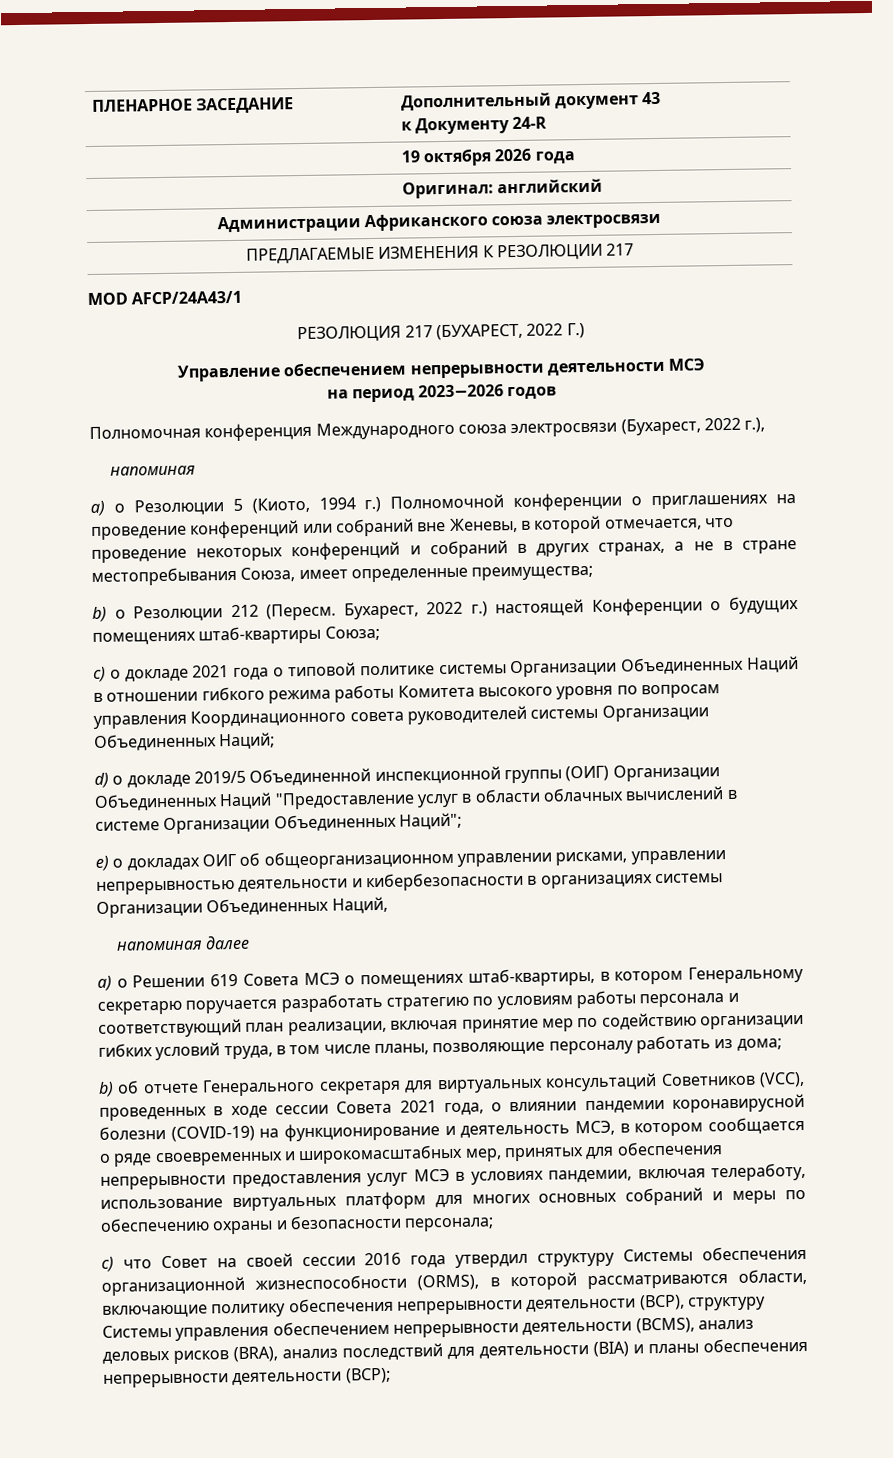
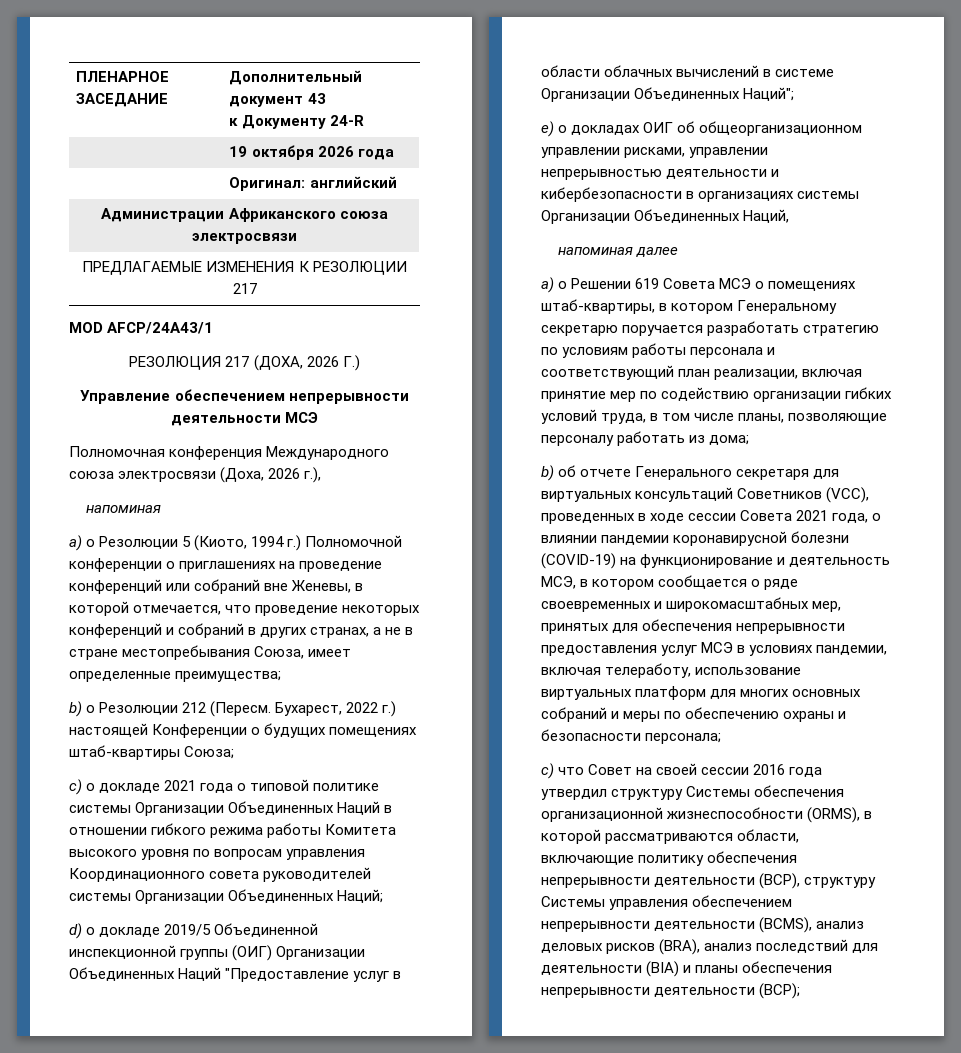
- РЕЗОЛЮЦИЯ 217 (БУХАРЕСТ, 2022 Г.)
+ РЕЗОЛЮЦИЯ 217 (ДОХА, 2026 Г.)
- на период 2023−2026 годов
- Полномочная конференция Международного союза электросвязи (Бухарест, 2022 г.),
+ Полномочная конференция Международного союза электросвязи (Доха, 2026 г.),

